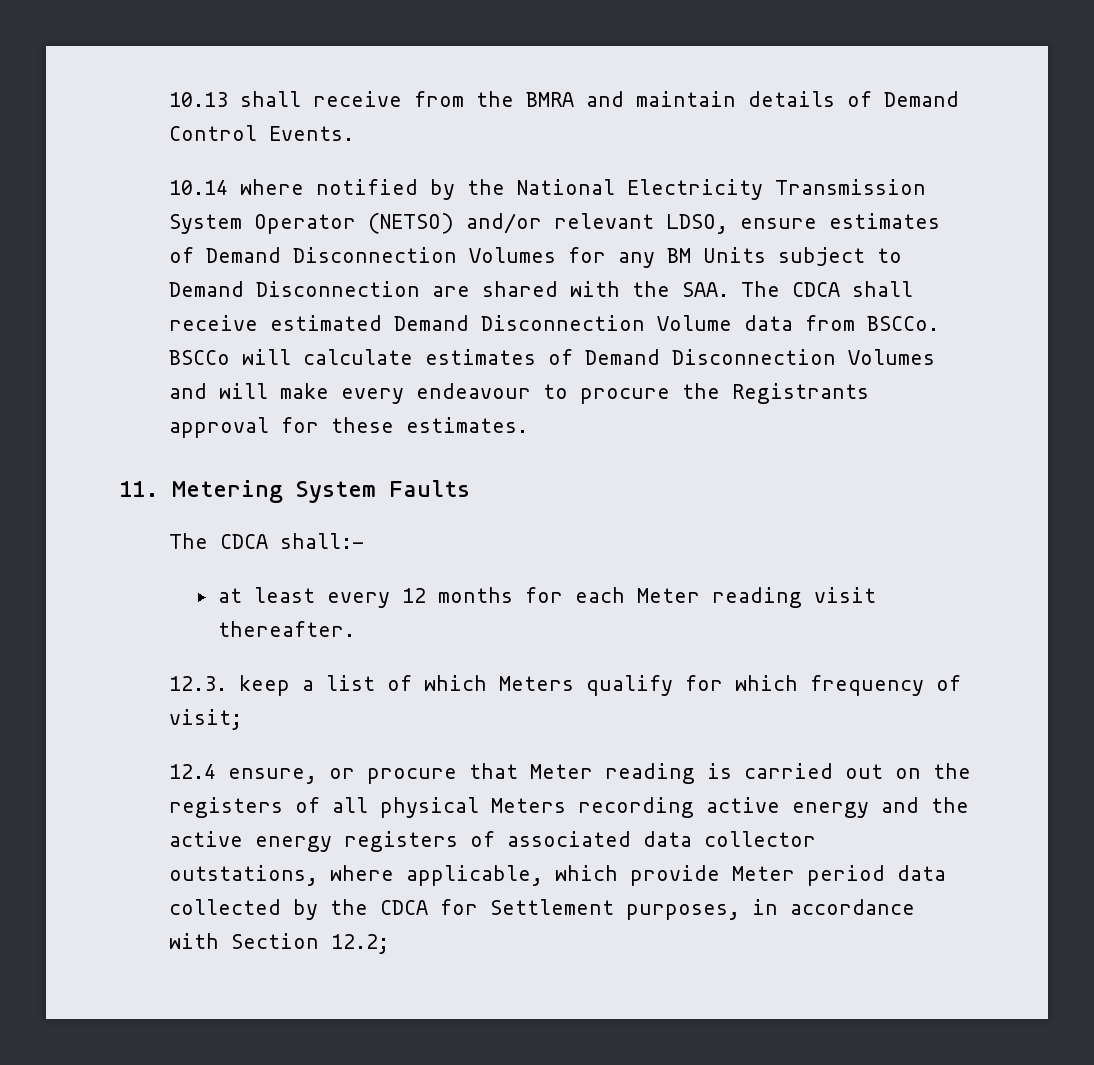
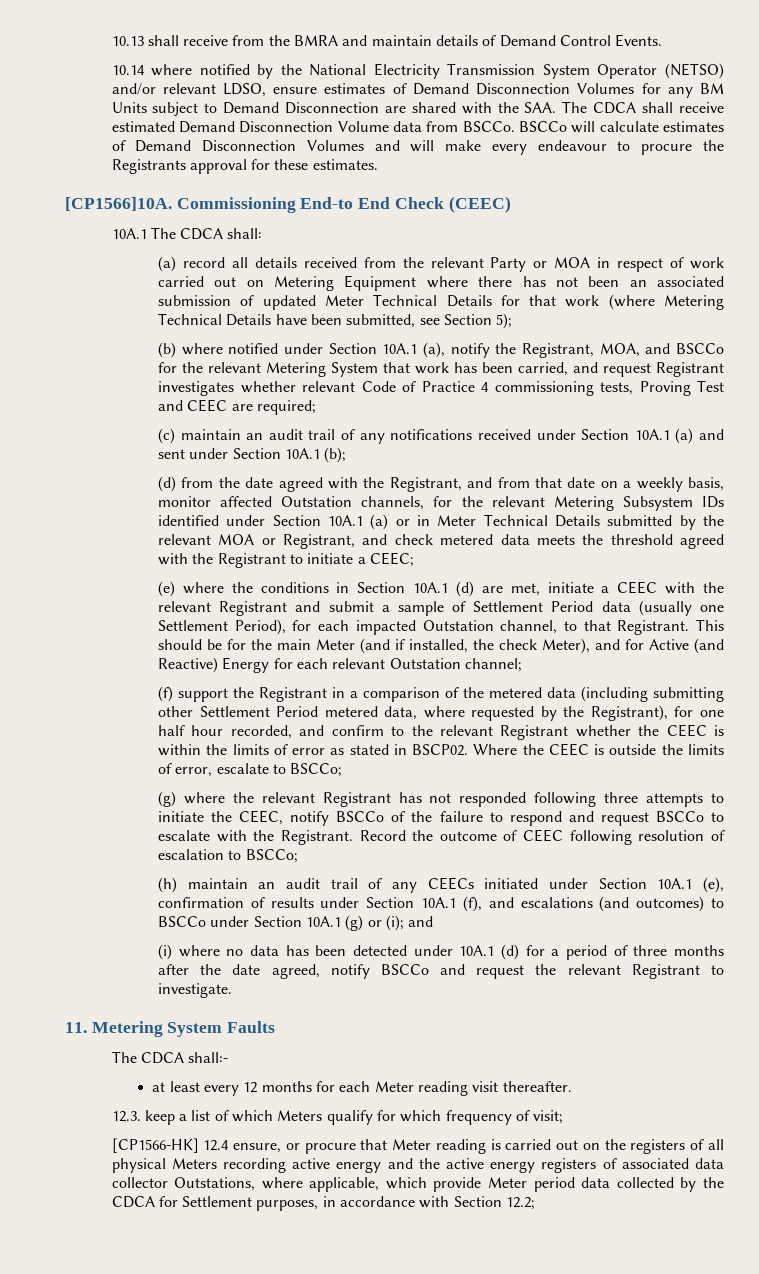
+ [CP1566]10A. Commissioning End-to End Check (CEEC)
+ 10A.1 The CDCA shall:
+ (a) record all details received from the relevant Party or MOA in respect of work carried out on Metering Equipment where there has not been an associated submission of updated Meter Technical Details for that work (where Metering Technical Details have been submitted, see Section 5);
+ (b) where notified under Section 10A.1 (a), notify the Registrant, MOA, and BSCCo for the relevant Metering System that work has been carried, and request Registrant investigates whether relevant Code of Practice 4 commissioning tests, Proving Test and CEEC are required;
+ (c) maintain an audit trail of any notifications received under Section 10A.1 (a) and sent under Section 10A.1 (b);
+ (d) from the date agreed with the Registrant, and from that date on a weekly basis, monitor affected Outstation channels, for the relevant Metering Subsystem IDs identified under Section 10A.1 (a) or in Meter Technical Details submitted by the relevant MOA or Registrant, and check metered data meets the threshold agreed with the Registrant to initiate a CEEC;
+ (e) where the conditions in Section 10A.1 (d) are met, initiate a CEEC with the relevant Registrant and submit a sample of Settlement Period data (usually one Settlement Period), for each impacted Outstation channel, to that Registrant. This should be for the main Meter (and if installed, the check Meter), and for Active (and Reactive) Energy for each relevant Outstation channel;
+ (f) support the Registrant in a comparison of the metered data (including submitting other Settlement Period metered data, where requested by the Registrant), for one half hour recorded, and confirm to the relevant Registrant whether the CEEC is within the limits of error as stated in BSCP02. Where the CEEC is outside the limits of error, escalate to BSCCo;
+ (g) where the relevant Registrant has not responded following three attempts to initiate the CEEC, notify BSCCo of the failure to respond and request BSCCo to escalate with the Registrant. Record the outcome of CEEC following resolution of escalation to BSCCo;
+ (h) maintain an audit trail of any CEECs initiated under Section 10A.1 (e), confirmation of results under Section 10A.1 (f), and escalations (and outcomes) to BSCCo under Section 10A.1 (g) or (i); and
+ (i) where no data has been detected under 10A.1 (d) for a period of three months after the date agreed, notify BSCCo and request the relevant Registrant to investigate.
- 12.4 ensure, or procure that Meter reading is carried out on the registers of all physical Meters recording active energy and the active energy registers of associated data collector outstations, where applicable, which provide Meter period data collected by the CDCA for Settlement purposes, in accordance with Section 12.2;
+ [CP1566-HK] 12.4 ensure, or procure that Meter reading is carried out on the registers of all physical Meters recording active energy and the active energy registers of associated data collector Outstations, where applicable, which provide Meter period data collected by the CDCA for Settlement purposes, in accordance with Section 12.2;

